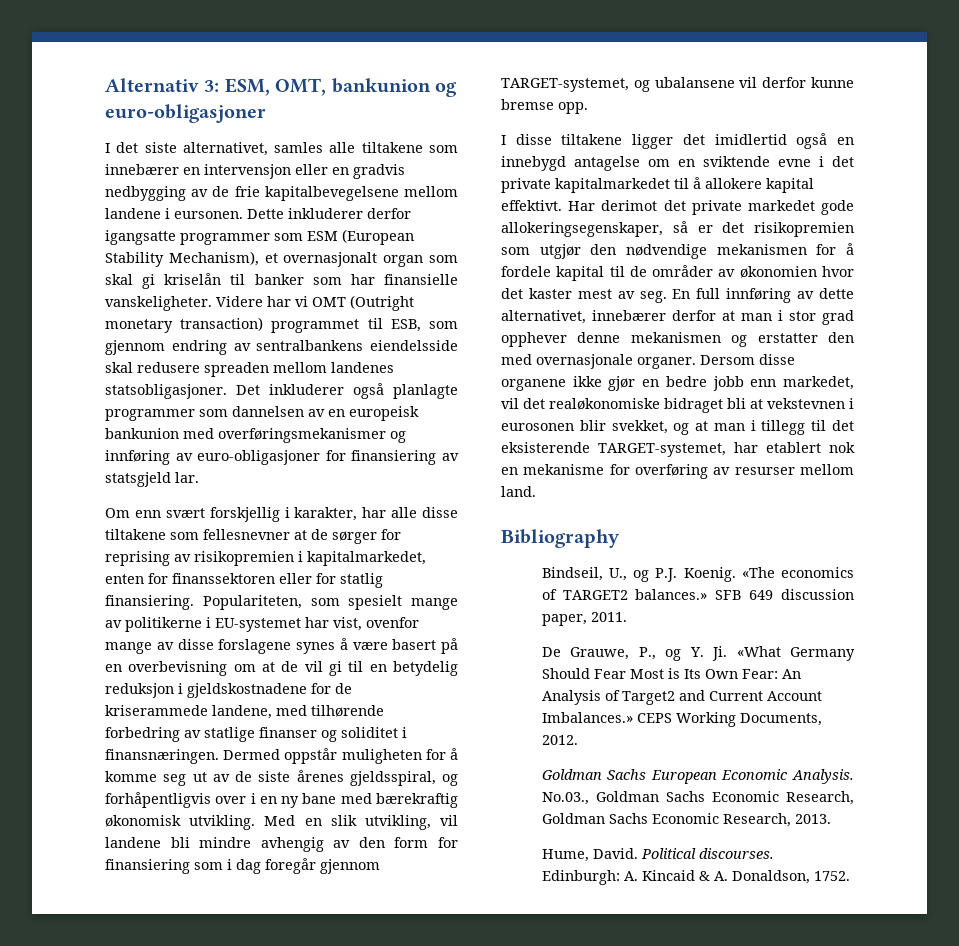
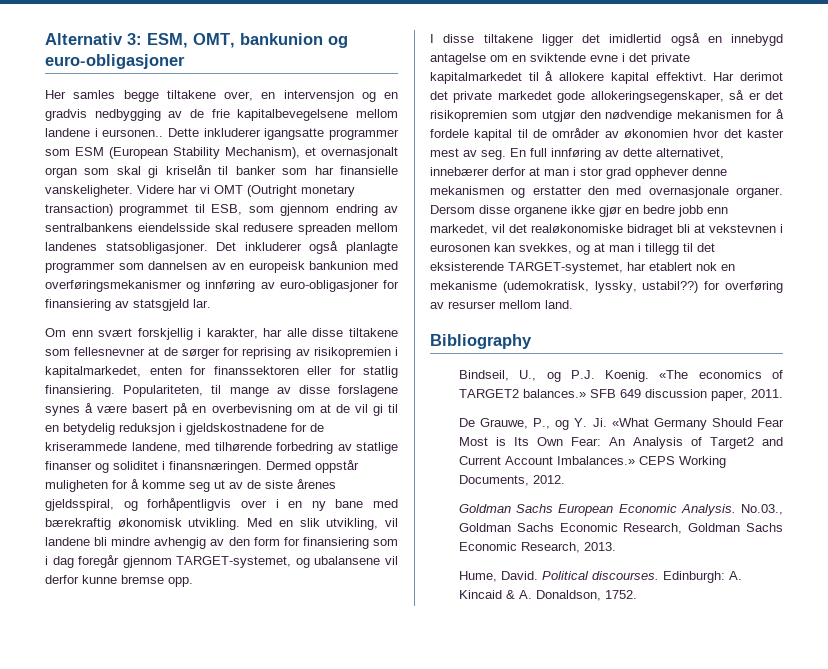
- I det siste alternativet, samles alle tiltakene som innebærer en intervensjon eller en gradvis nedbygging av de frie kapitalbevegelsene mellom landene i eursonen.
+ Her samles begge tiltakene over, en intervensjon og en gradvis nedbygging av de frie kapitalbevegelsene mellom landene i eursonen..
- Dette inkluderer derfor igangsatte programmer som ESM (European Stability Mechanism), et overnasjonalt organ som skal gi kriselån til banker som har finansielle vanskeligheter.
+ Dette inkluderer igangsatte programmer som ESM (European Stability Mechanism), et overnasjonalt organ som skal gi kriselån til banker som har finansielle vanskeligheter.
- Populariteten, som spesielt mange av politikerne i EU-systemet har vist, ovenfor mange av disse forslagene synes å være basert på en overbevisning om at de vil gi til en betydelig reduksjon i gjeldskostnadene for de kriserammede landene, med tilhørende forbedring av statlige finanser og soliditet i finansnæringen.
+ Populariteten, til mange av disse forslagene synes å være basert på en overbevisning om at de vil gi til en betydelig reduksjon i gjeldskostnadene for de kriserammede landene, med tilhørende forbedring av statlige finanser og soliditet i finansnæringen.
- Dersom disse organene ikke gjør en bedre jobb enn markedet, vil det realøkonomiske bidraget bli at vekstevnen i eurosonen blir svekket, og at man i tillegg til det eksisterende TARGET-systemet, har etablert nok en mekanisme for overføring av resurser mellom land.
+ Dersom disse organene ikke gjør en bedre jobb enn markedet, vil det realøkonomiske bidraget bli at vekstevnen i eurosonen kan svekkes, og at man i tillegg til det eksisterende TARGET-systemet, har etablert nok en mekanisme (udemokratisk, lyssky, ustabil??) for overføring av resurser mellom land.

